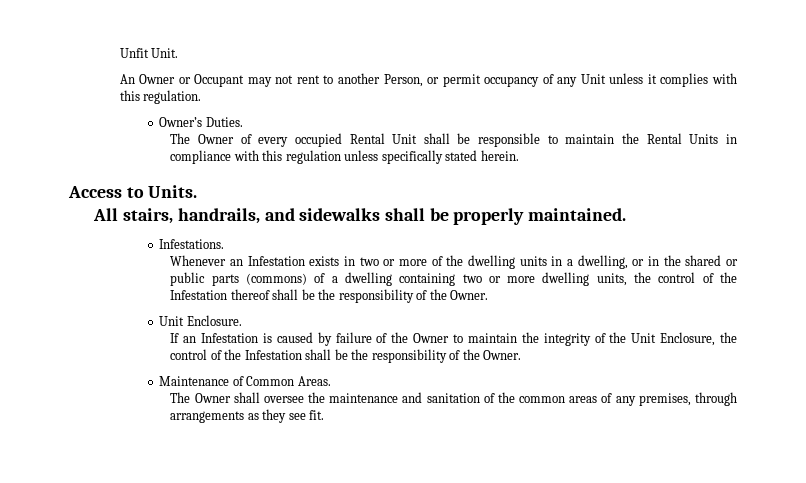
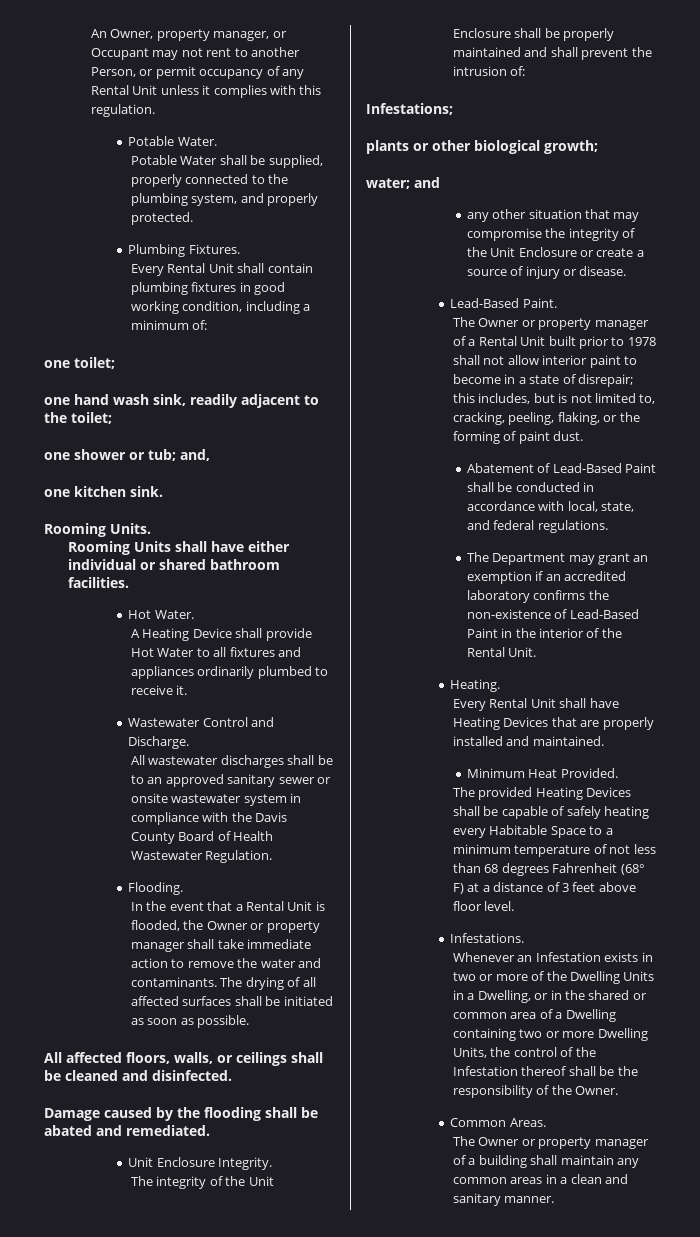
- Unfit Unit.
- An Owner or Occupant may not rent to another Person, or permit occupancy of any Unit unless it complies with this regulation.
+ An Owner, property manager, or Occupant may not rent to another Person, or permit occupancy of any Rental Unit unless it complies with this regulation.
- Owner’s Duties.
- The Owner of every occupied Rental Unit shall be responsible to maintain the Rental Units in compliance with this regulation unless specifically stated herein.
- Access to Units.
- All stairs, handrails, and sidewalks shall be properly maintained.
+ Potable Water.
+ Potable Water shall be supplied, properly connected to the plumbing system, and properly protected.
+ Plumbing Fixtures.
+ Every Rental Unit shall contain plumbing fixtures in good working condition, including a minimum of:
+ one toilet;
+ one hand wash sink, readily adjacent to the toilet;
+ one shower or tub; and,
+ one kitchen sink.
+ Rooming Units.
+ Rooming Units shall have either individual or shared bathroom facilities.
+ Hot Water.
+ A Heating Device shall provide Hot Water to all fixtures and appliances ordinarily plumbed to receive it.
+ Wastewater Control and Discharge.
+ All wastewater discharges shall be to an approved sanitary sewer or onsite wastewater system in compliance with the Davis County Board of Health Wastewater Regulation.
+ Flooding.
+ In the event that a Rental Unit is flooded, the Owner or property manager shall take immediate action to remove the water and contaminants. The drying of all affected surfaces shall be initiated as soon as possible.
+ All affected floors, walls, or ceilings shall be cleaned and disinfected.
+ Damage caused by the flooding shall be abated and remediated.
+ Unit Enclosure Integrity.
+ The integrity of the Unit Enclosure shall be properly maintained and shall prevent the intrusion of:
+ Infestations;
+ plants or other biological growth;
+ water; and
+ any other situation that may compromise the integrity of the Unit Enclosure or create a source of injury or disease.
+ Lead-Based Paint.
+ The Owner or property manager of a Rental Unit built prior to 1978 shall not allow interior paint to become in a state of disrepair; this includes, but is not limited to, cracking, peeling, flaking, or the forming of paint dust.
+ Abatement of Lead-Based Paint shall be conducted in accordance with local, state, and federal regulations.
+ The Department may grant an exemption if an accredited laboratory confirms the non-existence of Lead-Based Paint in the interior of the Rental Unit.
+ Heating.
+ Every Rental Unit shall have Heating Devices that are properly installed and maintained.
+ Minimum Heat Provided.
+ The provided Heating Devices shall be capable of safely heating every Habitable Space to a minimum temperature of not less than 68 degrees Fahrenheit (68° F) at a distance of 3 feet above floor level.
- Whenever an Infestation exists in two or more of the dwelling units in a dwelling, or in the shared or public parts (commons) of a dwelling containing two or more dwelling units, the control of the Infestation thereof shall be the responsibility of the Owner.
+ Whenever an Infestation exists in two or more of the Dwelling Units in a Dwelling, or in the shared or common area of a Dwelling containing two or more Dwelling Units, the control of the Infestation thereof shall be the responsibility of the Owner.
- Unit Enclosure.
- If an Infestation is caused by failure of the Owner to maintain the integrity of the Unit Enclosure, the control of the Infestation shall be the responsibility of the Owner.
- Maintenance of Common Areas.
- The Owner shall oversee the maintenance and sanitation of the common areas of any premises, through arrangements as they see fit.
+ Common Areas.
+ The Owner or property manager of a building shall maintain any common areas in a clean and sanitary manner.

